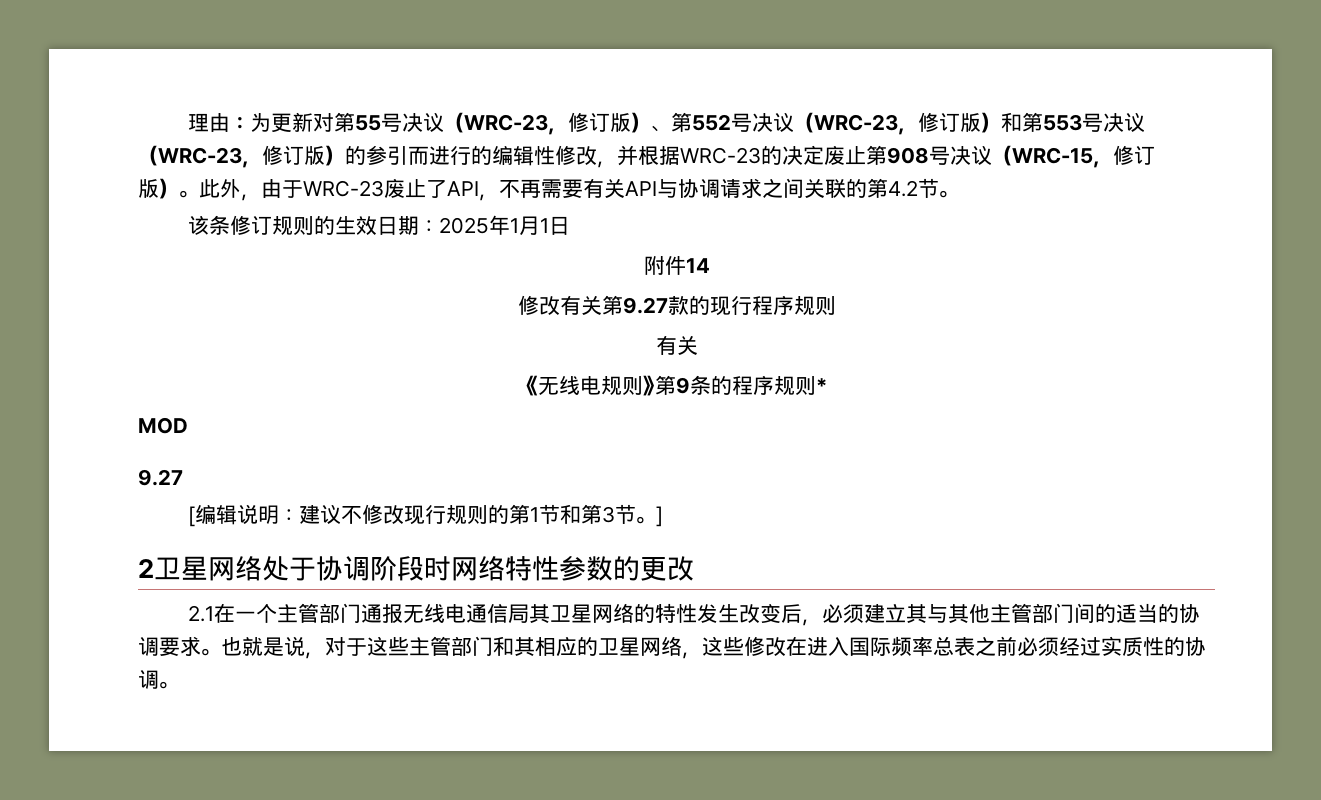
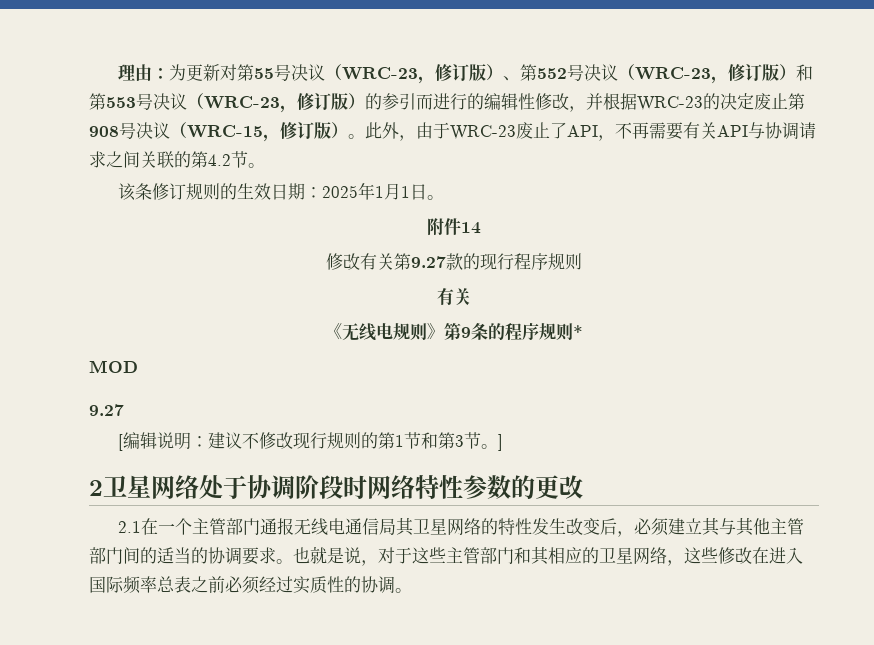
- 该条修订规则的生效日期：2025年1月1日
+ 该条修订规则的生效日期：2025年1月1日。

